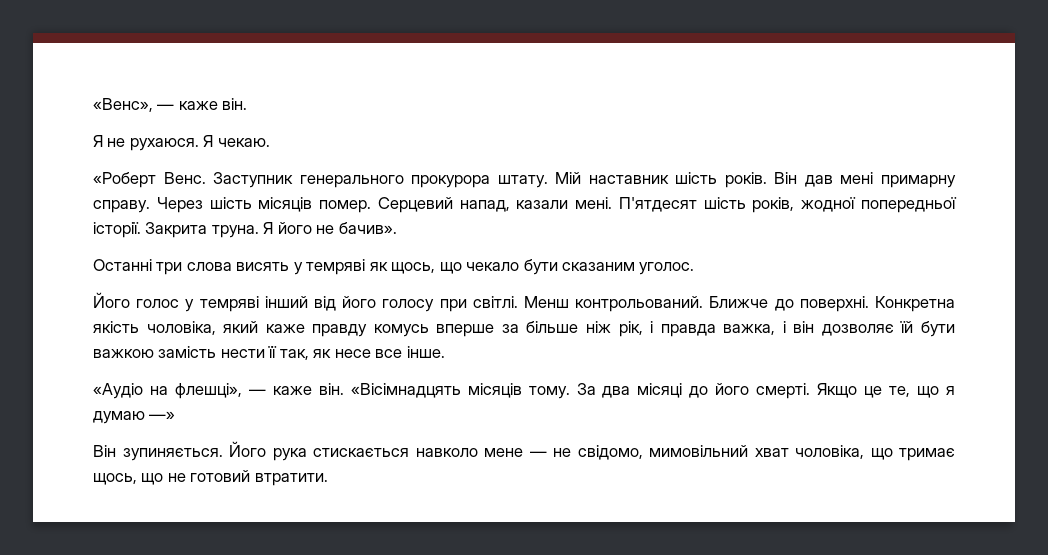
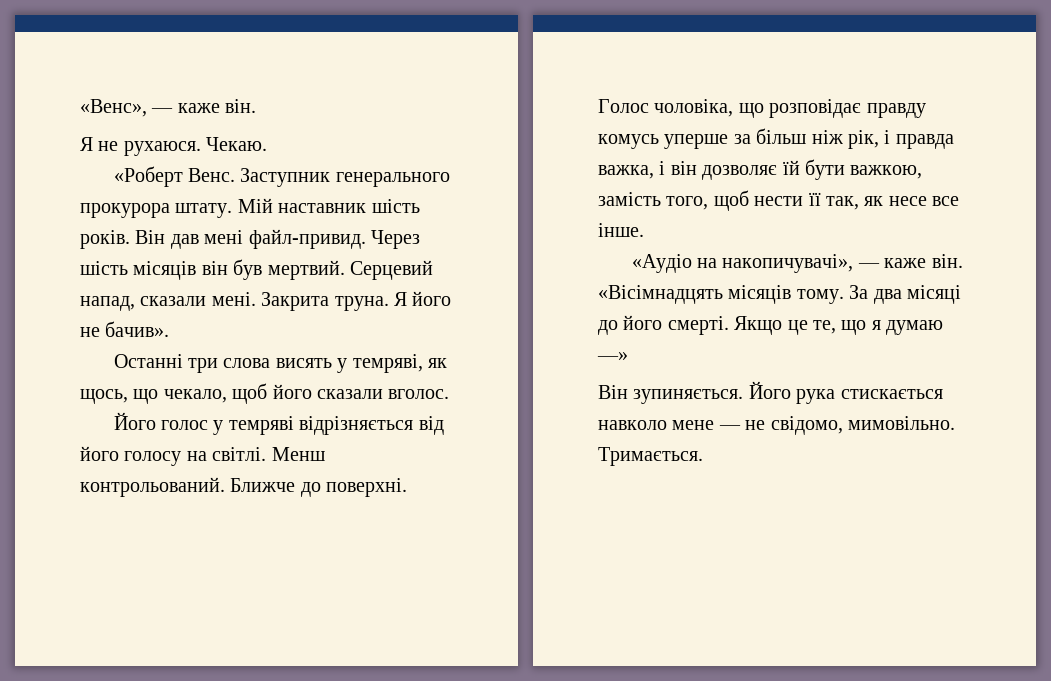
- Я чекаю.
+ Чекаю.
- Він дав мені примарну справу.
+ Він дав мені файл-привид.
- Через шість місяців помер. Серцевий напад, казали мені. П'ятдесят шість років, жодної попередньої історії.
+ Через шість місяців він був мертвий. Серцевий напад, сказали мені.
- Останні три слова висять у темряві як щось, що чекало бути сказаним уголос.
+ Останні три слова висять у темряві, як щось, що чекало, щоб його сказали вголос.
- Його голос у темряві інший від його голосу при світлі.
+ Його голос у темряві відрізняється від його голосу на світлі.
- Конкретна якість чоловіка, який каже правду комусь вперше за більше ніж рік, і правда важка, і він дозволяє їй бути важкою замість нести її так, як несе все інше.
+ Голос чоловіка, що розповідає правду комусь уперше за більш ніж рік, і правда важка, і він дозволяє їй бути важкою, замість того, щоб нести її так, як несе все інше.
- «Аудіо на флешці», — каже він.
+ «Аудіо на накопичувачі», — каже він.
- Його рука стискається навколо мене — не свідомо, мимовільний хват чоловіка, що тримає щось, що не готовий втратити.
+ Його рука стискається навколо мене — не свідомо, мимовільно. Тримається.

